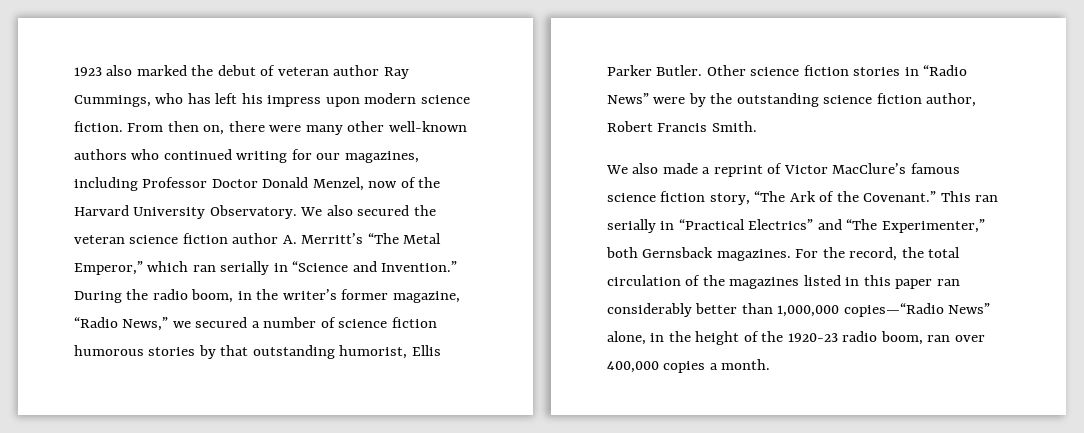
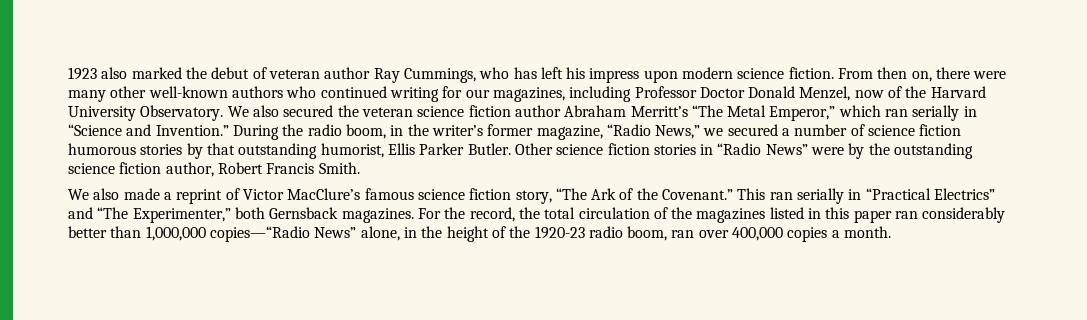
- We also secured the veteran science fiction author A. Merritt’s “The Metal Emperor,” which ran serially in “Science and Invention.”
+ We also secured the veteran science fiction author Abraham Merritt’s “The Metal Emperor,” which ran serially in “Science and Invention.”

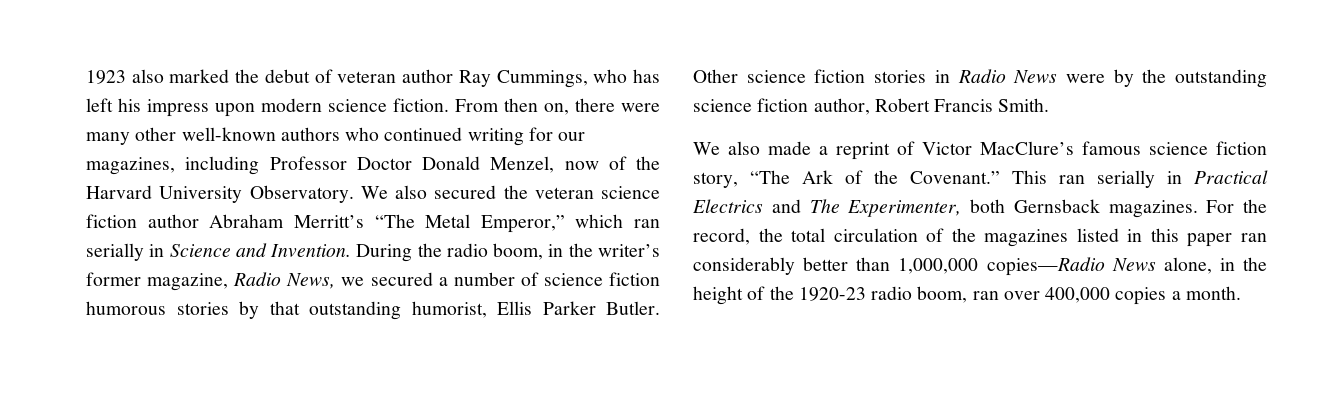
- We also secured the veteran science fiction author Abraham Merritt’s “The Metal Emperor,” which ran serially in “Science and Invention.”
+ We also secured the veteran science fiction author Abraham Merritt’s “The Metal Emperor,” which ran serially in Science and Invention.
- During the radio boom, in the writer’s former magazine, “Radio News,” we secured a number of science fiction humorous stories by that outstanding humorist, Ellis Parker Butler.
+ During the radio boom, in the writer’s former magazine, Radio News, we secured a number of science fiction humorous stories by that outstanding humorist, Ellis Parker Butler.
- Other science fiction stories in “Radio News” were by the outstanding science fiction author, Robert Francis Smith.
+ Other science fiction stories in Radio News were by the outstanding science fiction author, Robert Francis Smith.
- This ran serially in “Practical Electrics” and “The Experimenter,” both Gernsback magazines.
+ This ran serially in Practical Electrics and The Experimenter, both Gernsback magazines.
- For the record, the total circulation of the magazines listed in this paper ran considerably better than 1,000,000 copies—“Radio News” alone, in the height of the 1920-23 radio boom, ran over 400,000 copies a month.
+ For the record, the total circulation of the magazines listed in this paper ran considerably better than 1,000,000 copies—Radio News alone, in the height of the 1920-23 radio boom, ran over 400,000 copies a month.

